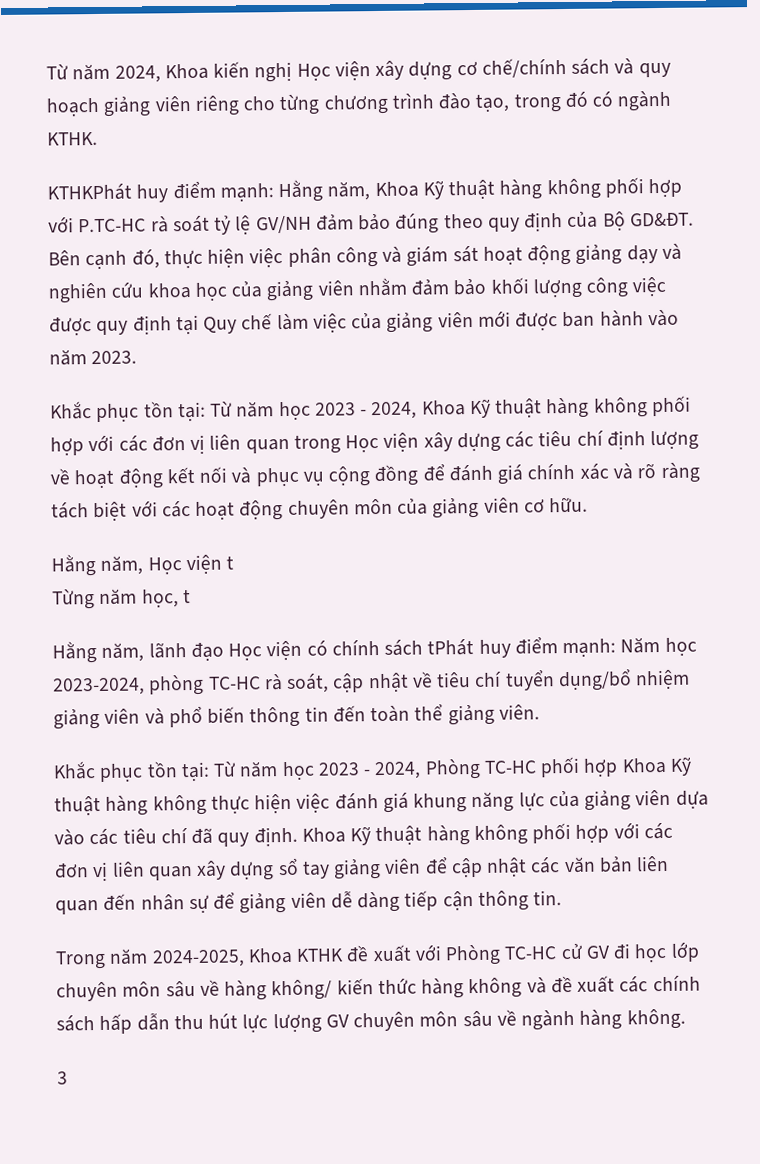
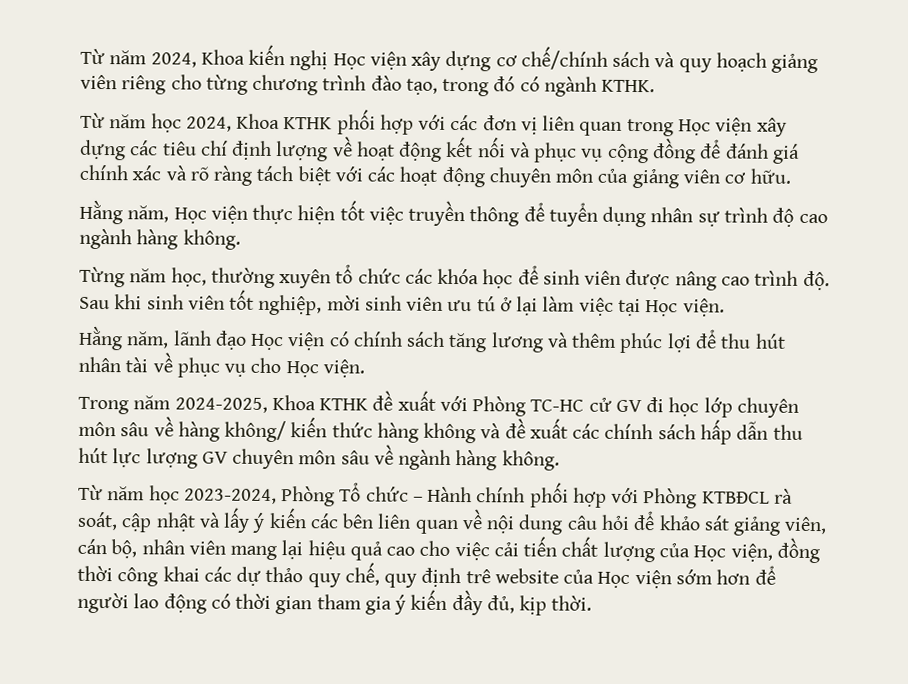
- KTHKPhát huy điểm mạnh: Hằng năm, Khoa Kỹ thuật hàng không phối hợp với P.TC-HC rà soát tỷ lệ GV/NH đảm bảo đúng theo quy định của Bộ GD&ĐT. Bên cạnh đó, thực hiện việc phân công và giám sát hoạt động giảng dạy và nghiên cứu khoa học của giảng viên nhằm đảm bảo khối lượng công việc được quy định tại Quy chế làm việc của giảng viên mới được ban hành vào năm 2023.
- Khắc phục tồn tại: Từ năm học 2023 - 2024, Khoa Kỹ thuật hàng không phối hợp với các đơn vị liên quan trong Học viện xây dựng các tiêu chí định lượng về hoạt động kết nối và phục vụ cộng đồng để đánh giá chính xác và rõ ràng tách biệt với các hoạt động chuyên môn của giảng viên cơ hữu.
+ Từ năm học 2024, Khoa KTHK phối hợp với các đơn vị liên quan trong Học viện xây dựng các tiêu chí định lượng về hoạt động kết nối và phục vụ cộng đồng để đánh giá chính xác và rõ ràng tách biệt với các hoạt động chuyên môn của giảng viên cơ hữu.
- Hằng năm, Học viện t
- Từng năm học, t
+ Hằng năm, Học viện thực hiện tốt việc truyền thông để tuyển dụng nhân sự trình độ cao ngành hàng không.
+ Từng năm học, thường xuyên tổ chức các khóa học để sinh viên được nâng cao trình độ. Sau khi sinh viên tốt nghiệp, mời sinh viên ưu tú ở lại làm việc tại Học viện.
- Hằng năm, lãnh đạo Học viện có chính sách tPhát huy điểm mạnh: Năm học 2023-2024, phòng TC-HC rà soát, cập nhật về tiêu chí tuyển dụng/bổ nhiệm giảng viên và phổ biến thông tin đến toàn thể giảng viên.
- Khắc phục tồn tại: Từ năm học 2023 - 2024, Phòng TC-HC phối hợp Khoa Kỹ thuật hàng không thực hiện việc đánh giá khung năng lực của giảng viên dựa vào các tiêu chí đã quy định. Khoa Kỹ thuật hàng không phối hợp với các đơn vị liên quan xây dựng sổ tay giảng viên để cập nhật các văn bản liên quan đến nhân sự để giảng viên dễ dàng tiếp cận thông tin.
+ Hằng năm, lãnh đạo Học viện có chính sách tăng lương và thêm phúc lợi để thu hút nhân tài về phục vụ cho Học viện.
- 3
+ Từ năm học 2023-2024, Phòng Tổ chức – Hành chính phối hợp với Phòng KTBĐCL rà soát, cập nhật và lấy ý kiến các bên liên quan về nội dung câu hỏi để khảo sát giảng viên, cán bộ, nhân viên mang lại hiệu quả cao cho việc cải tiến chất lượng của Học viện, đồng thời công khai các dự thảo quy chế, quy định trê website của Học viện sớm hơn để người lao động có thời gian tham gia ý kiến đầy đủ, kịp thời.

